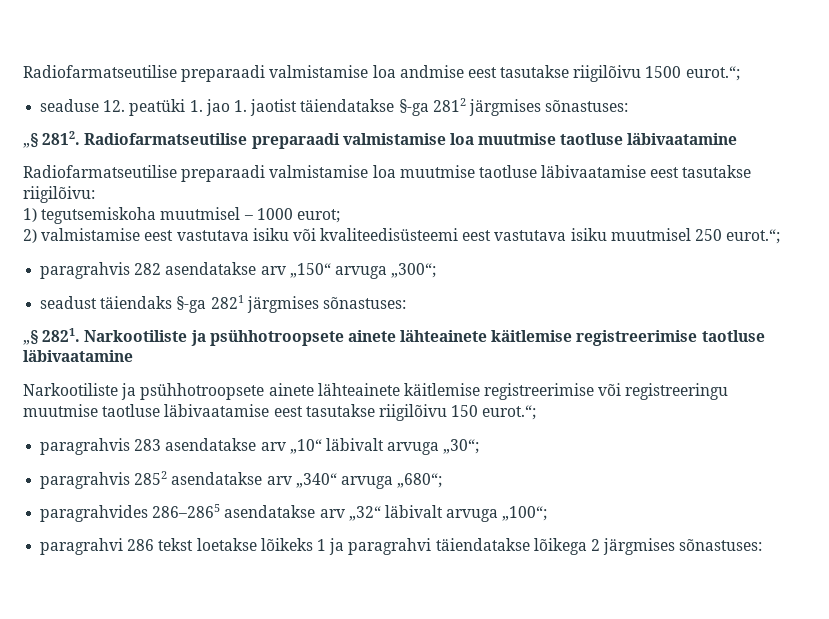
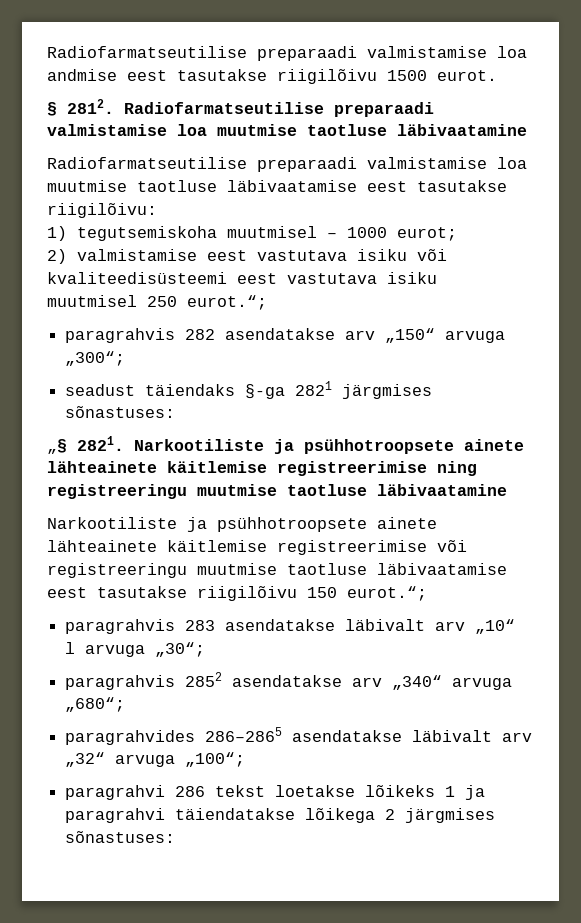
- Radiofarmatseutilise preparaadi valmistamise loa andmise eest tasutakse riigilõivu 1500 eurot.“;
- seaduse 12. peatüki 1. jao 1. jaotist täiendatakse §-ga 2812 järgmises sõnastuses:
- „§ 2812.
+ Radiofarmatseutilise preparaadi valmistamise loa andmise eest tasutakse riigilõivu 1500 eurot.
+ § 2812.
- Narkootiliste ja psühhotroopsete ainete lähteainete käitlemise registreerimise taotluse läbivaatamine
+ Narkootiliste ja psühhotroopsete ainete lähteainete käitlemise registreerimise ning registreeringu muutmise taotluse läbivaatamine
- paragrahvis 283 asendatakse arv „10“ läbivalt arvuga „30“;
+ paragrahvis 283 asendatakse läbivalt arv „10“ l arvuga „30“;
- paragrahvides 286–2865 asendatakse arv „32“ läbivalt arvuga „100“;
+ paragrahvides 286–2865 asendatakse läbivalt arv „32“ arvuga „100“;

